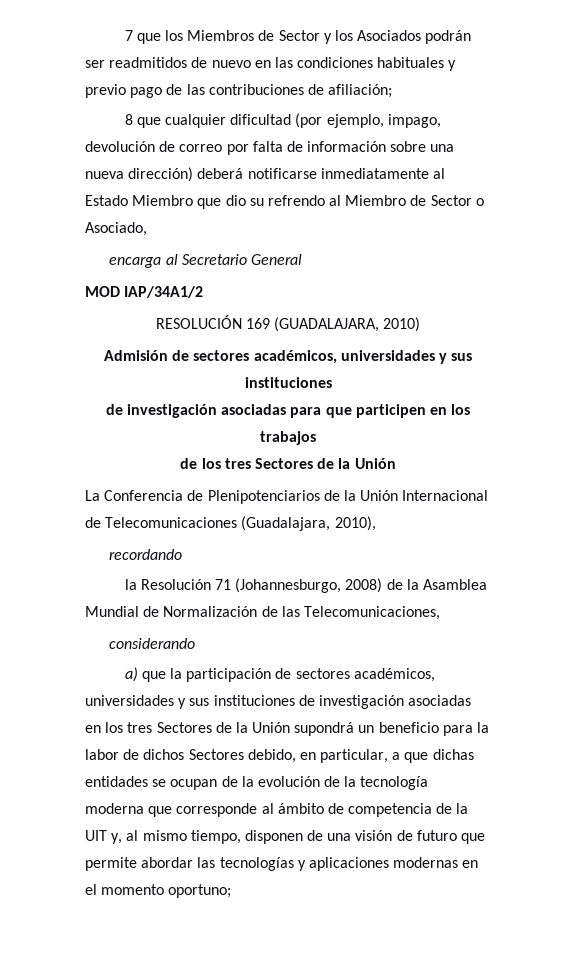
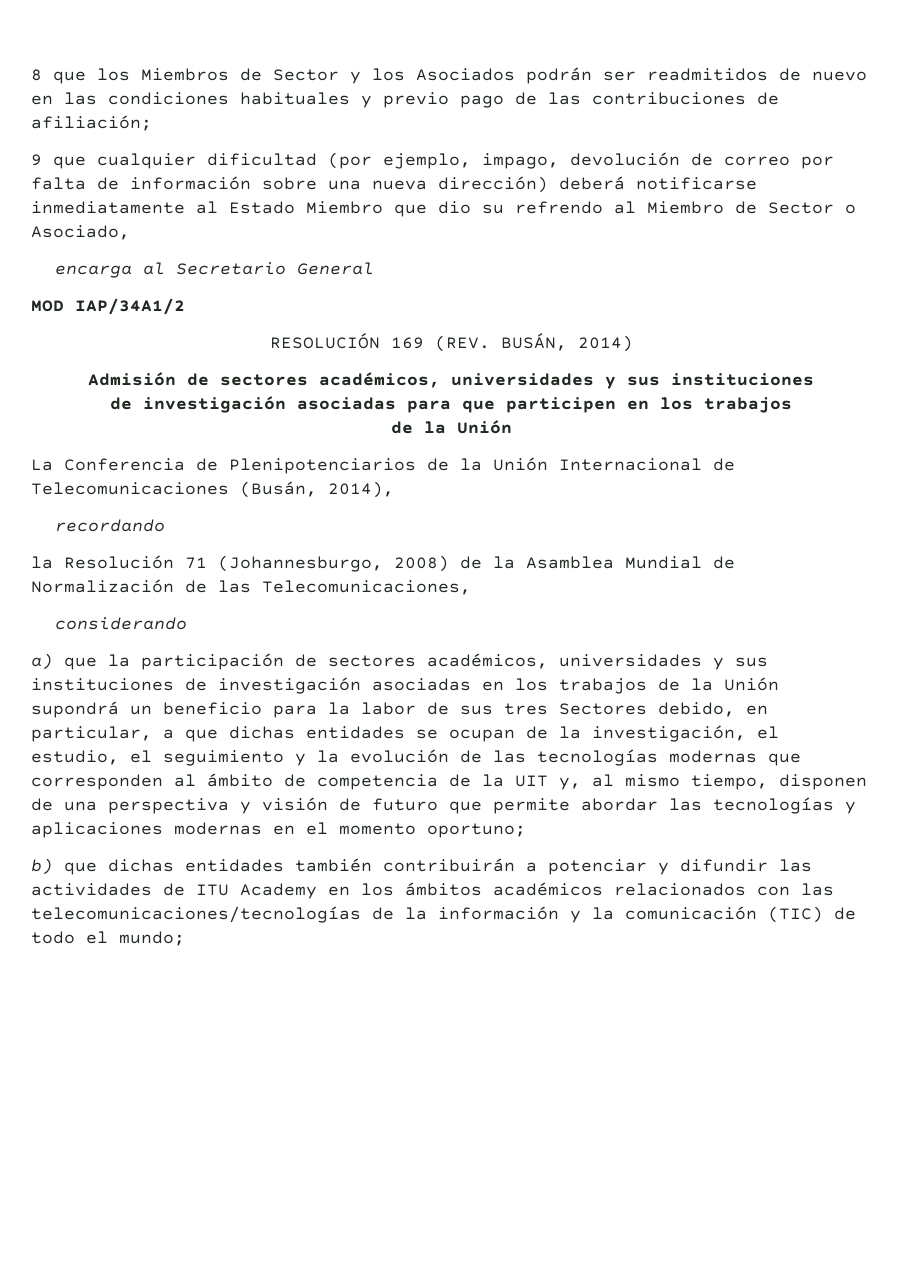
- 7 que los Miembros de Sector y los Asociados podrán ser readmitidos de nuevo en las condiciones habituales y previo pago de las contribuciones de afiliación;
+ 8 que los Miembros de Sector y los Asociados podrán ser readmitidos de nuevo en las condiciones habituales y previo pago de las contribuciones de afiliación;
- 8 que cualquier dificultad (por ejemplo, impago, devolución de correo por falta de información sobre una nueva dirección) deberá notificarse inmediatamente al Estado Miembro que dio su refrendo al Miembro de Sector o Asociado,
+ 9 que cualquier dificultad (por ejemplo, impago, devolución de correo por falta de información sobre una nueva dirección) deberá notificarse inmediatamente al Estado Miembro que dio su refrendo al Miembro de Sector o Asociado,
- RESOLUCIÓN 169 (GUADALAJARA, 2010)
+ RESOLUCIÓN 169 (REV. BUSÁN, 2014)
  de investigación asociadas para que participen en los trabajos
- de los tres Sectores de la Unión
+ de la Unión
- La Conferencia de Plenipotenciarios de la Unión Internacional de Telecomunicaciones (Guadalajara, 2010),
+ La Conferencia de Plenipotenciarios de la Unión Internacional de Telecomunicaciones (Busán, 2014),
- a) que la participación de sectores académicos, universidades y sus instituciones de investigación asociadas en los tres Sectores de la Unión supondrá un beneficio para la labor de dichos Sectores debido, en particular, a que dichas entidades se ocupan de la evolución de la tecnología moderna que corresponde al ámbito de competencia de la UIT y, al mismo tiempo, disponen de una visión de futuro que permite abordar las tecnologías y aplicaciones modernas en el momento oportuno;
+ a) que la participación de sectores académicos, universidades y sus instituciones de investigación asociadas en los trabajos de la Unión supondrá un beneficio para la labor de sus tres Sectores debido, en particular, a que dichas entidades se ocupan de la investigación, el estudio, el seguimiento y la evolución de las tecnologías modernas que corresponden al ámbito de competencia de la UIT y, al mismo tiempo, disponen de una perspectiva y visión de futuro que permite abordar las tecnologías y aplicaciones modernas en el momento oportuno;
+ b) que dichas entidades también contribuirán a potenciar y difundir las actividades de ITU Academy en los ámbitos académicos relacionados con las telecomunicaciones/tecnologías de la información y la comunicación (TIC) de todo el mundo;

